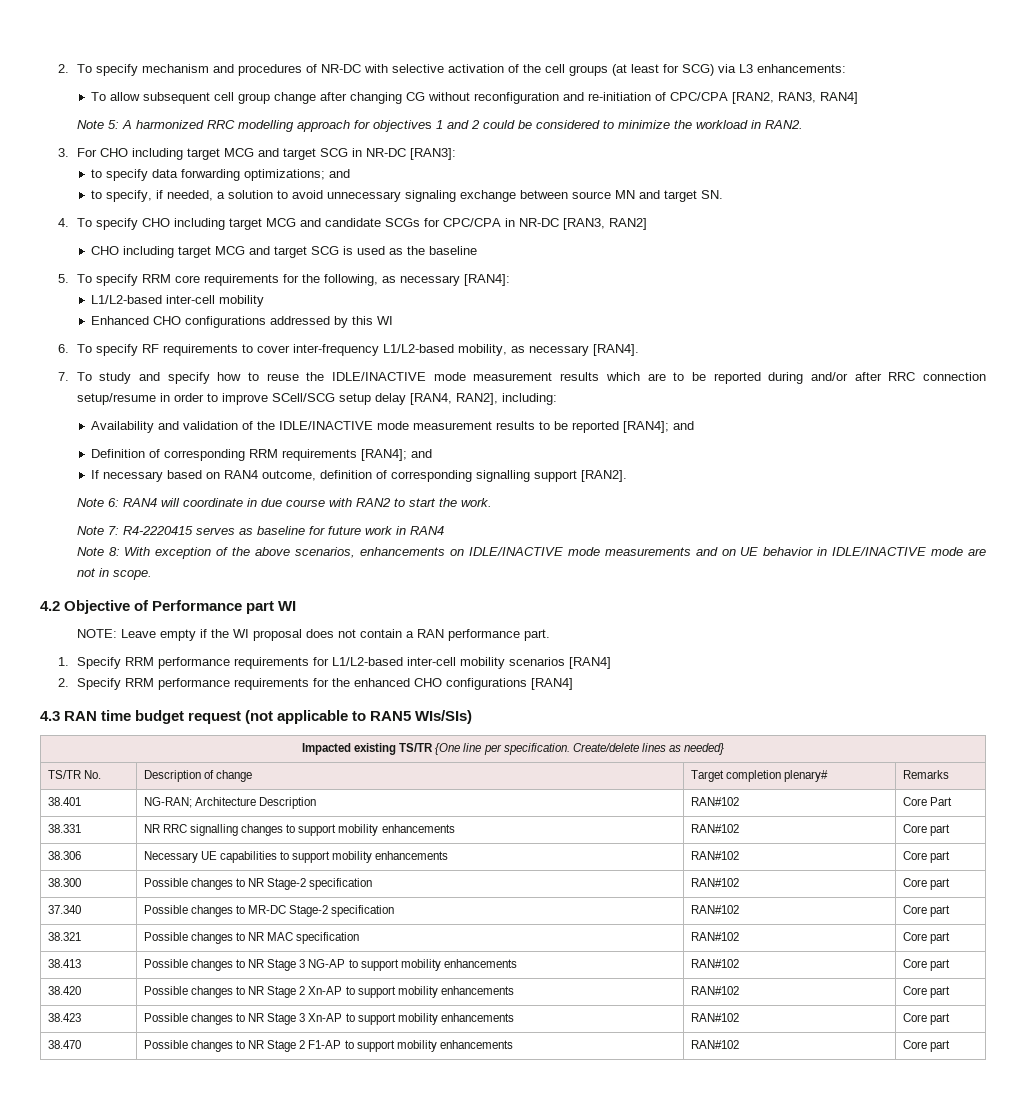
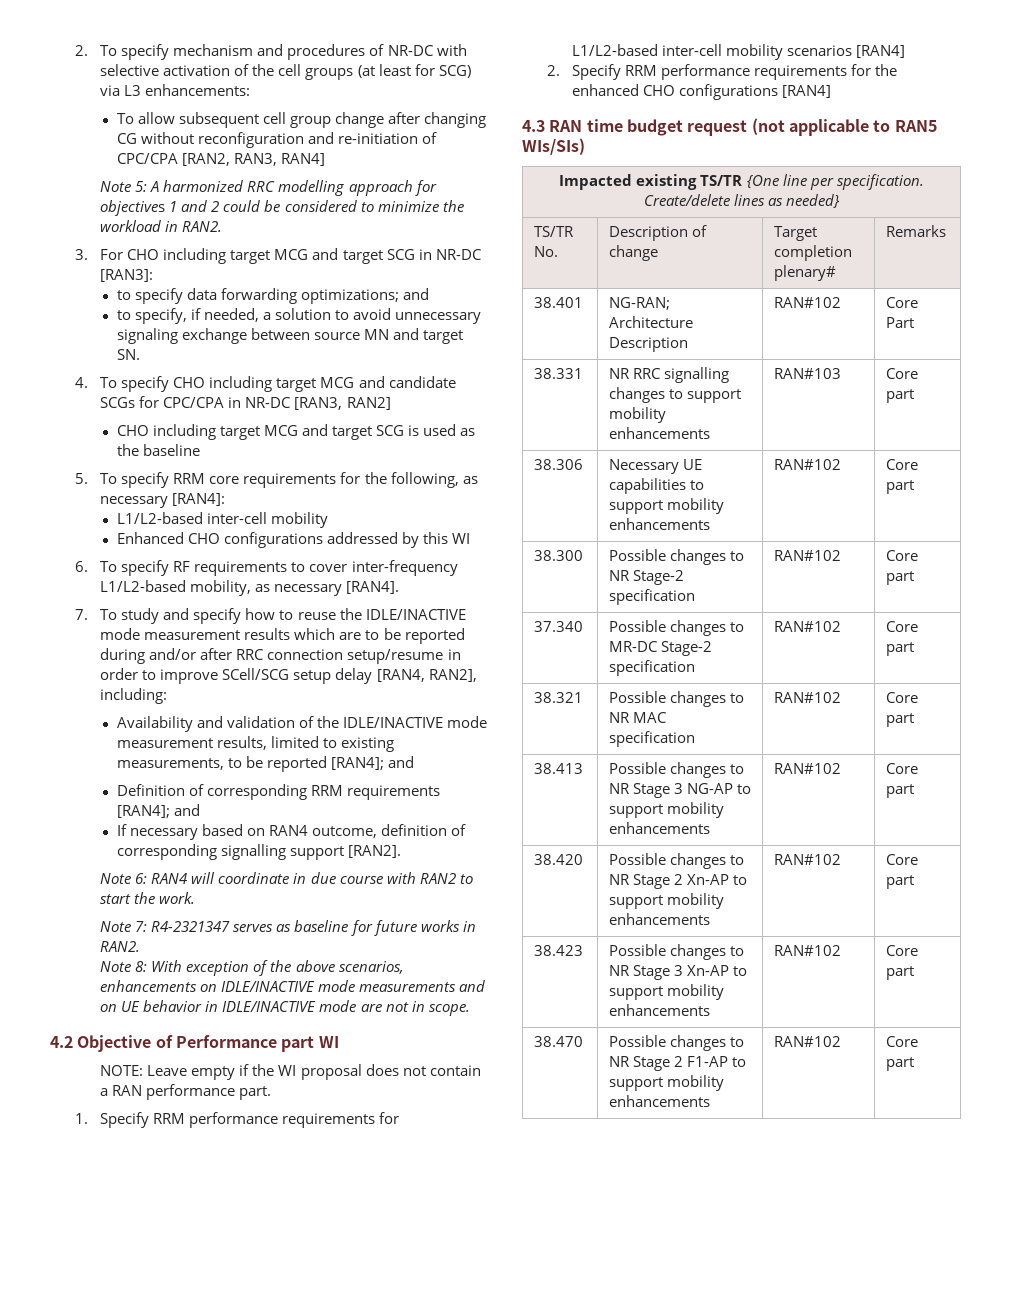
- Availability and validation of the IDLE/INACTIVE mode measurement results to be reported [RAN4]; and
+ Availability and validation of the IDLE/INACTIVE mode measurement results, limited to existing measurements, to be reported [RAN4]; and
- Note 7: R4-2220415 serves as baseline for future work in RAN4
+ Note 7: R4-2321347 serves as baseline for future works in RAN2.
- 38.331 | NR RRC signalling changes to support mobility enhancements | RAN#102 | Core part
+ 38.331 | NR RRC signalling changes to support mobility enhancements | RAN#103 | Core part

